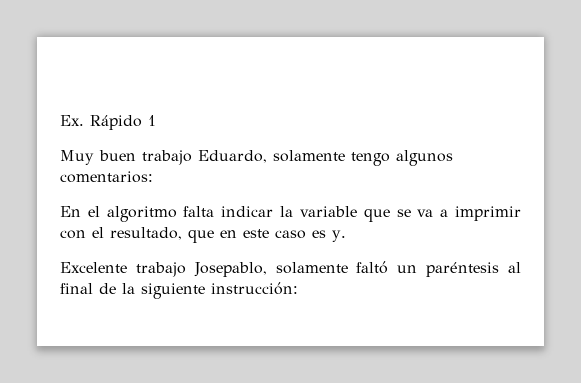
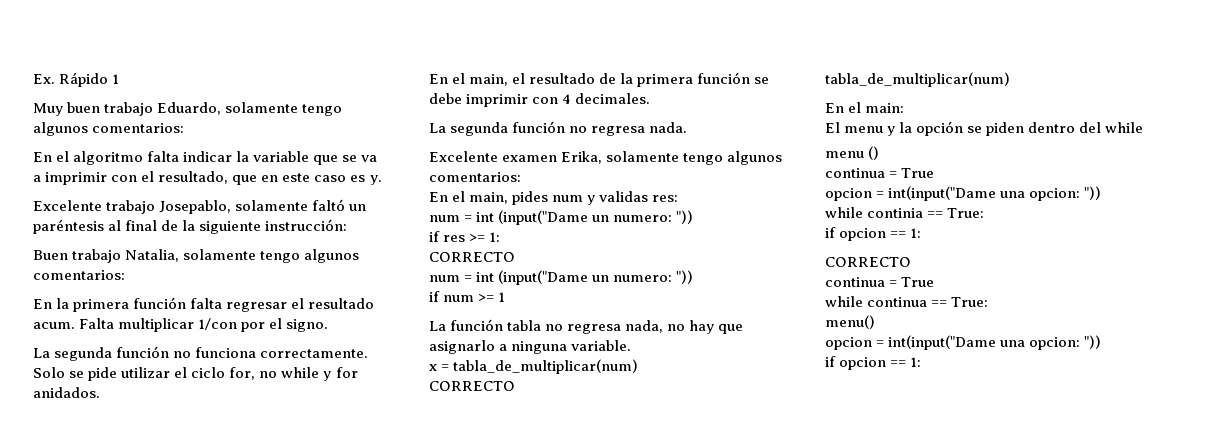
+ Buen trabajo Natalia, solamente tengo algunos comentarios:
+ En la primera función falta regresar el resultado acum. Falta multiplicar 1/con por el signo.
+ La segunda función no funciona correctamente. Solo se pide utilizar el ciclo for, no while y for anidados.
+ En el main, el resultado de la primera función se debe imprimir con 4 decimales.
+ La segunda función no regresa nada.
+ Excelente examen Erika, solamente tengo algunos comentarios:
+ En el main, pides num y validas res:
+ num = int (input("Dame un numero: "))
+ if res >= 1:
+ CORRECTO
+ num = int (input("Dame un numero: "))
+ if num >= 1
+ La función tabla no regresa nada, no hay que asignarlo a ninguna variable.
+ x = tabla_de_multiplicar(num)
+ CORRECTO
+ tabla_de_multiplicar(num)
+ En el main:
+ El menu y la opción se piden dentro del while
+ menu ()
+ continua = True
+ opcion = int(input("Dame una opcion: "))
+ while continia == True:
+ if opcion == 1:
+ CORRECTO
+ continua = True
+ while continua == True:
+ menu()
+ opcion = int(input("Dame una opcion: "))
+ if opcion == 1:

